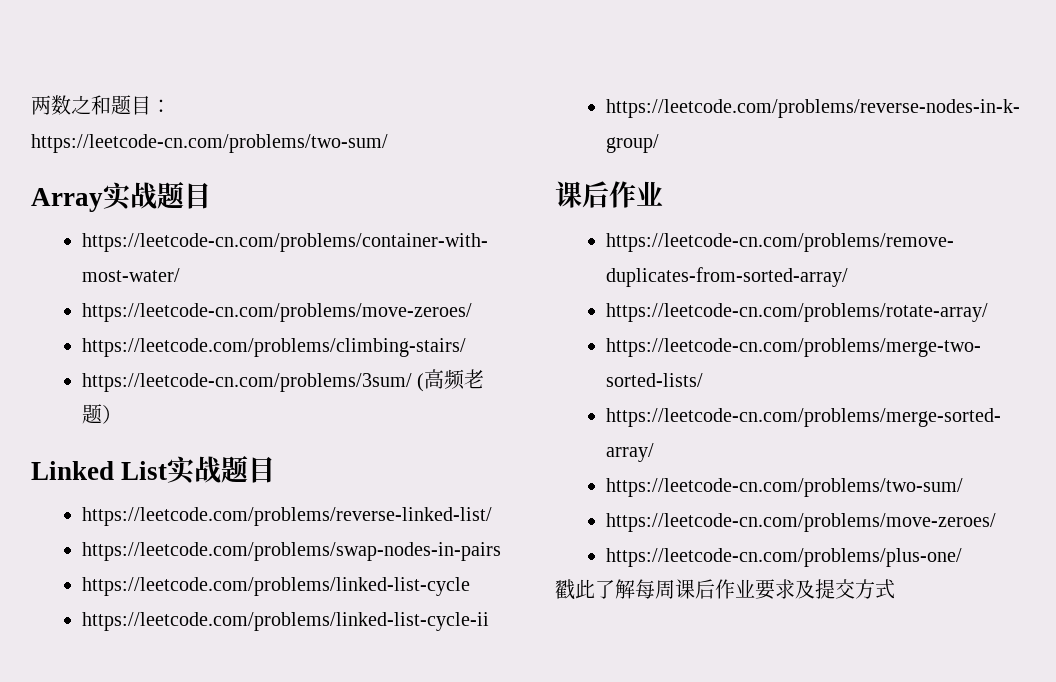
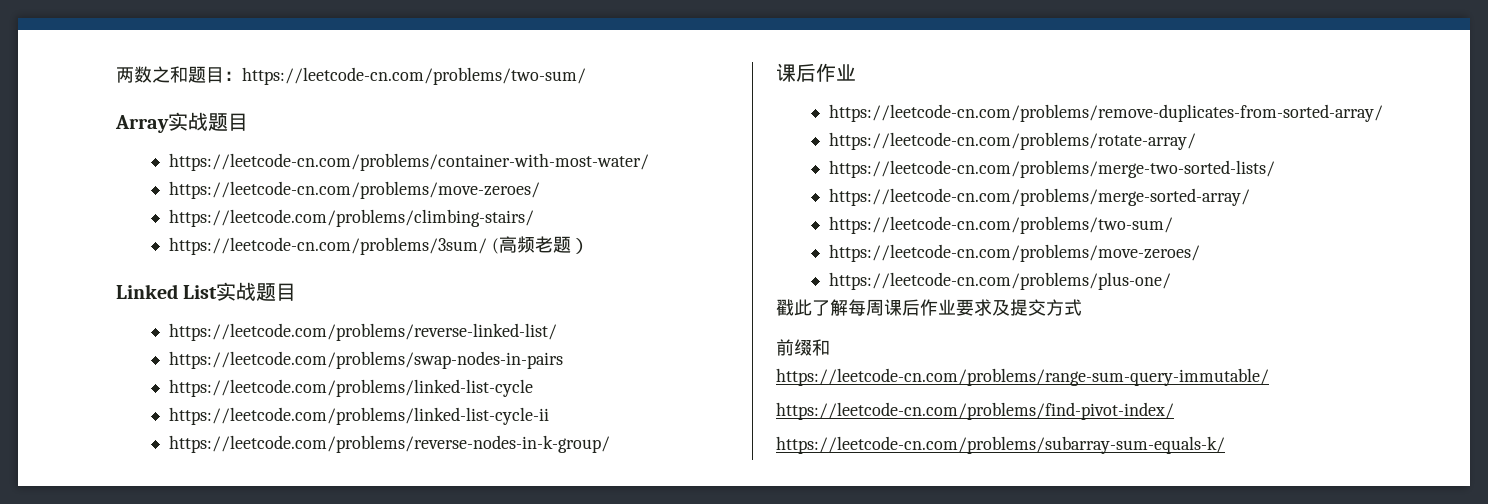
+ 前缀和
+ https://leetcode-cn.com/problems/range-sum-query-immutable/
+ https://leetcode-cn.com/problems/find-pivot-index/
+ https://leetcode-cn.com/problems/subarray-sum-equals-k/

